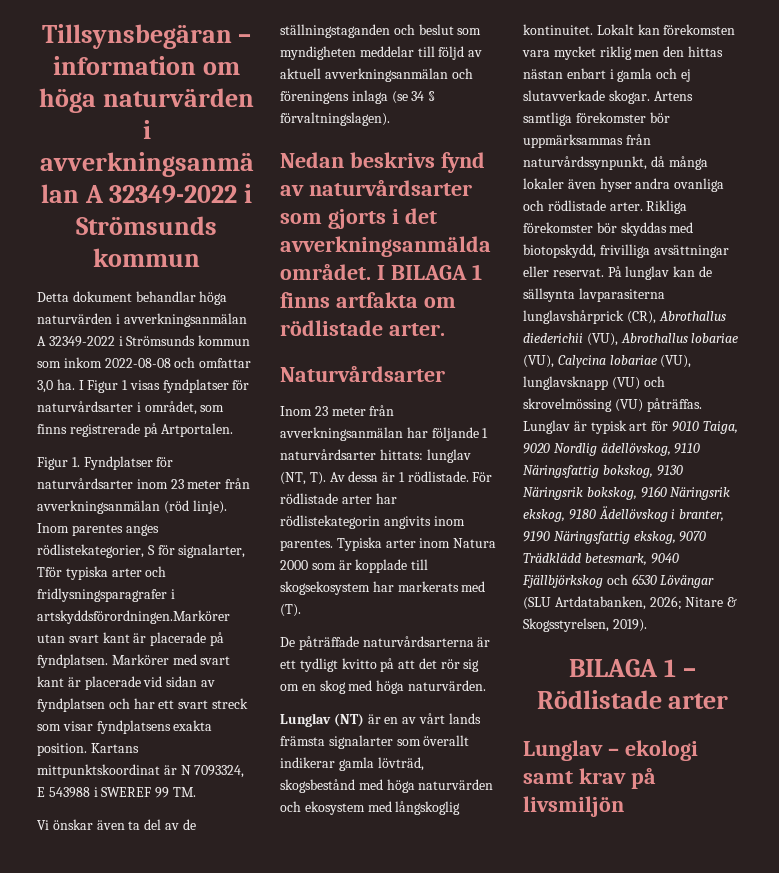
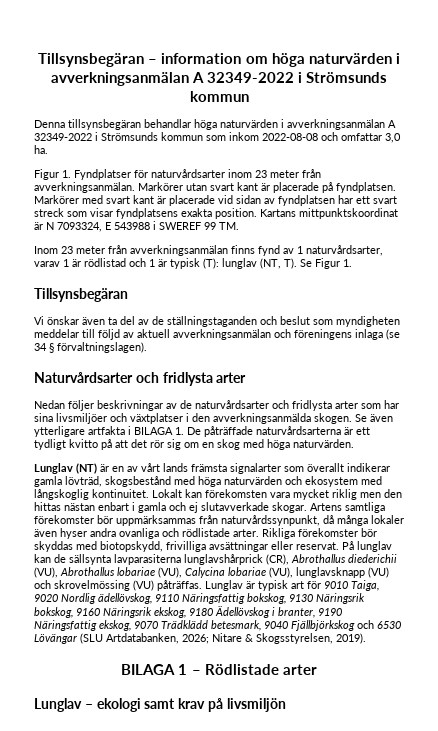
- Detta dokument behandlar höga naturvärden i avverkningsanmälan A 32349-2022 i Strömsunds kommun som inkom 2022-08-08 och omfattar 3,0 ha. I Figur 1 visas fyndplatser för naturvårdsarter i området, som finns registrerade på Artportalen.
+ Denna tillsynsbegäran behandlar höga naturvärden i avverkningsanmälan A 32349-2022 i Strömsunds kommun som inkom 2022-08-08 och omfattar 3,0 ha.
- Figur 1. Fyndplatser för naturvårdsarter inom 23 meter från avverkningsanmälan (röd linje). Inom parentes anges rödlistekategorier, S för signalarter, Tför typiska arter och fridlysningsparagrafer i artskyddsförordningen.Markörer utan svart kant är placerade på fyndplatsen.
+ Figur 1. Fyndplatser för naturvårdsarter inom 23 meter från avverkningsanmälan. Markörer utan svart kant är placerade på fyndplatsen.
- Markörer med svart kant är placerade vid sidan av fyndplatsen och har ett svart streck som visar fyndplatsens exakta position.
+ Markörer med svart kant är placerade vid sidan av fyndplatsen har ett svart streck som visar fyndplatsens exakta position.
+ Inom 23 meter från avverkningsanmälan finns fynd av 1 naturvårdsarter, varav 1 är rödlistad och 1 är typisk (T): lunglav (NT, T). Se Figur 1.
+ Tillsynsbegäran
- Nedan beskrivs fynd av naturvårdsarter som gjorts i det avverkningsanmälda området. I BILAGA 1 finns artfakta om rödlistade arter.
- Naturvårdsarter
- Inom 23 meter från avverkningsanmälan har följande 1 naturvårdsarter hittats: lunglav (NT, T). Av dessa är 1 rödlistade. För rödlistade arter har rödlistekategorin angivits inom parentes. Typiska arter inom Natura 2000 som är kopplade till skogsekosystem har markerats med (T).
- De påträffade naturvårdsarterna är ett tydligt kvitto på att det rör sig om en skog med höga naturvärden.
+ Naturvårdsarter och fridlysta arter
+ Nedan följer beskrivningar av de naturvårdsarter och fridlysta arter som har sina livsmiljöer och växtplatser i den avverkningsanmälda skogen. Se även ytterligare artfakta i BILAGA 1. De påträffade naturvårdsarterna är ett tydligt kvitto på att det rör sig om en skog med höga naturvärden.

